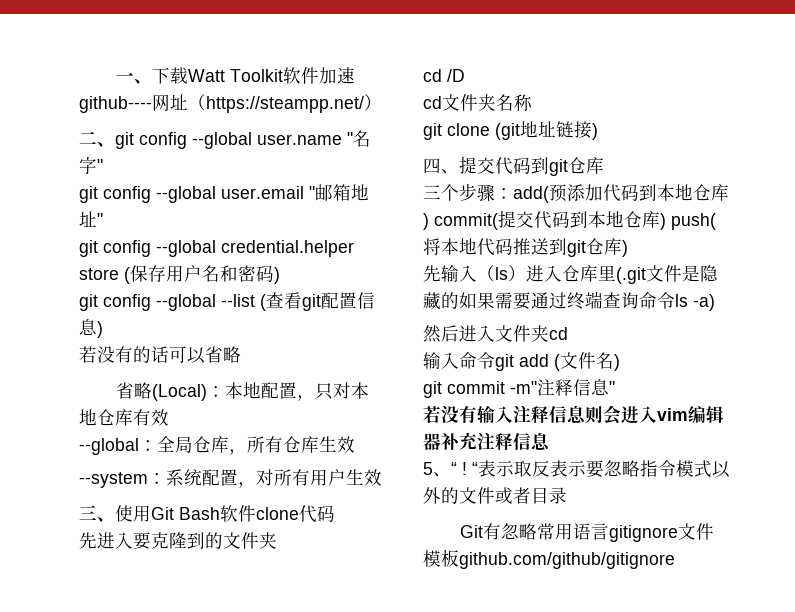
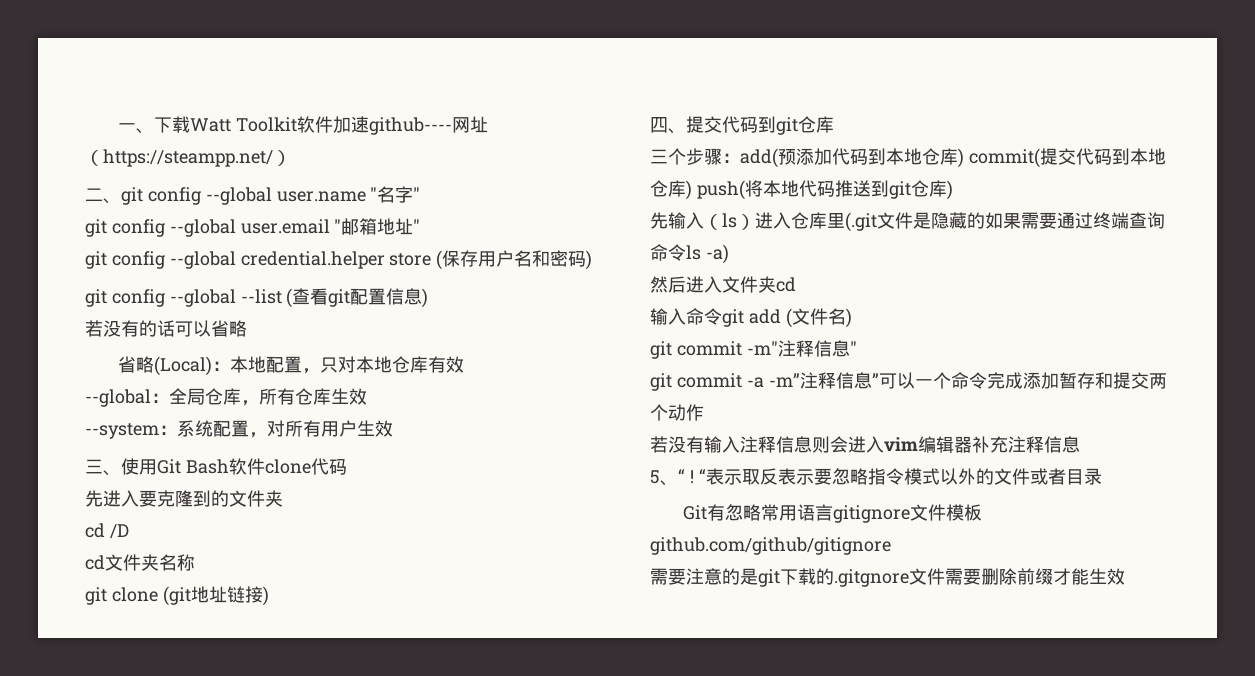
+ git commit -a -m”注释信息”可以一个命令完成添加暂存和提交两个动作
+ 需要注意的是git下载的.gitgnore文件需要删除前缀才能生效

